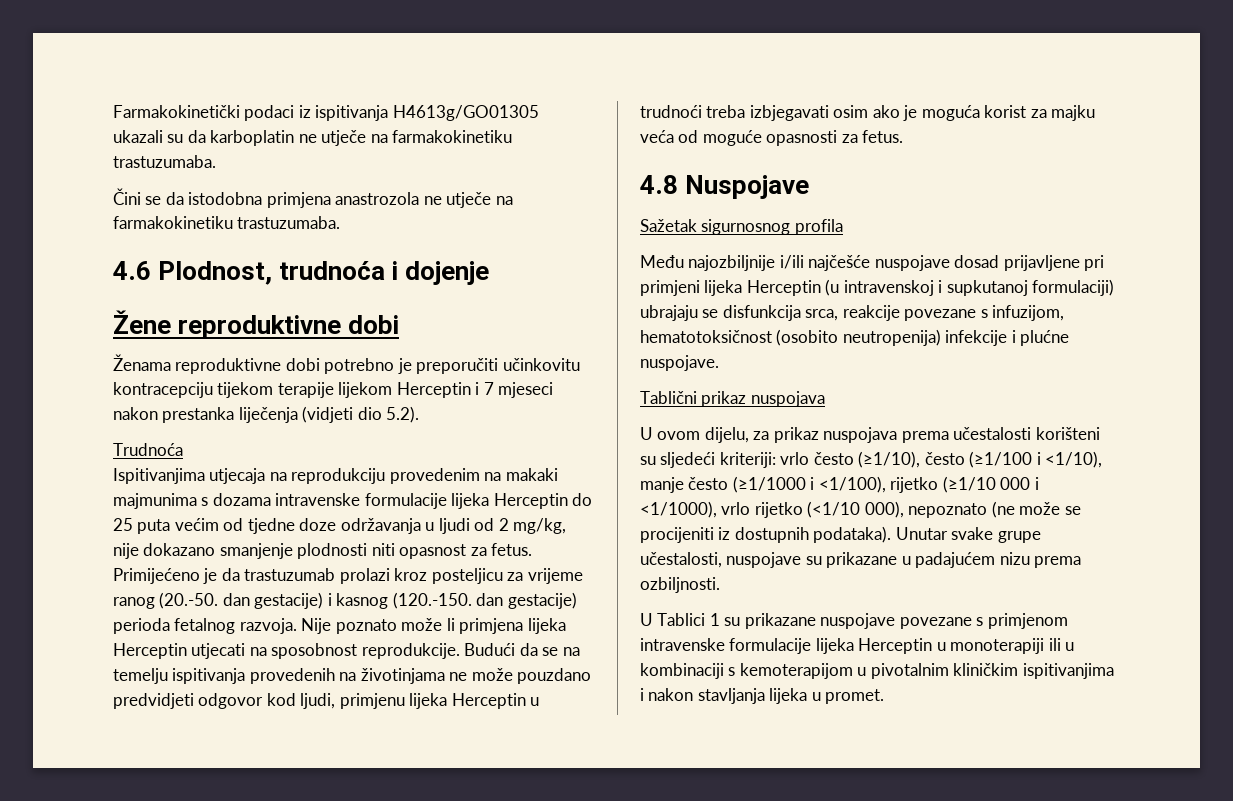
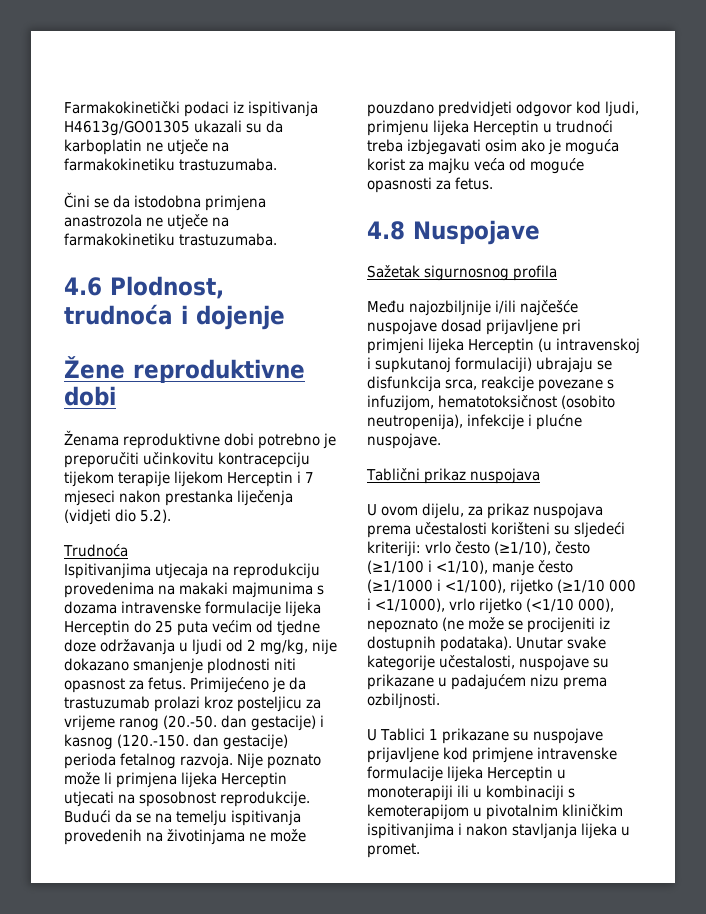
- Ispitivanjima utjecaja na reprodukciju provedenim na makaki majmunima s dozama intravenske formulacije lijeka Herceptin do 25 puta većim od tjedne doze održavanja u ljudi od 2 mg/kg, nije dokazano smanjenje plodnosti niti opasnost za fetus.
+ Ispitivanjima utjecaja na reprodukciju provedenima na makaki majmunima s dozama intravenske formulacije lijeka Herceptin do 25 puta većim od tjedne doze održavanja u ljudi od 2 mg/kg, nije dokazano smanjenje plodnosti niti opasnost za fetus.
- Među najozbiljnije i/ili najčešće nuspojave dosad prijavljene pri primjeni lijeka Herceptin (u intravenskoj i supkutanoj formulaciji) ubrajaju se disfunkcija srca, reakcije povezane s infuzijom, hematotoksičnost (osobito neutropenija) infekcije i plućne nuspojave.
+ Među najozbiljnije i/ili najčešće nuspojave dosad prijavljene pri primjeni lijeka Herceptin (u intravenskoj i supkutanoj formulaciji) ubrajaju se disfunkcija srca, reakcije povezane s infuzijom, hematotoksičnost (osobito neutropenija), infekcije i plućne nuspojave.
- Unutar svake grupe učestalosti, nuspojave su prikazane u padajućem nizu prema ozbiljnosti.
+ Unutar svake kategorije učestalosti, nuspojave su prikazane u padajućem nizu prema ozbiljnosti.
- U Tablici 1 su prikazane nuspojave povezane s primjenom intravenske formulacije lijeka Herceptin u monoterapiji ili u kombinaciji s kemoterapijom u pivotalnim kliničkim ispitivanjima i nakon stavljanja lijeka u promet.
+ U Tablici 1 prikazane su nuspojave prijavljene kod primjene intravenske formulacije lijeka Herceptin u monoterapiji ili u kombinaciji s kemoterapijom u pivotalnim kliničkim ispitivanjima i nakon stavljanja lijeka u promet.

